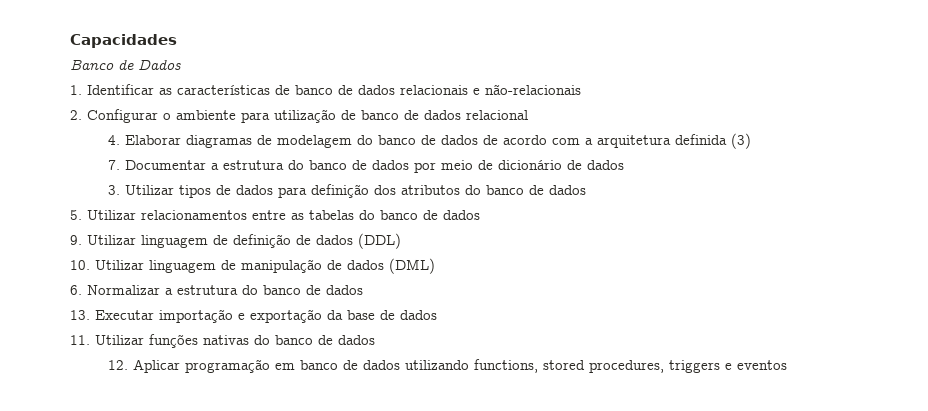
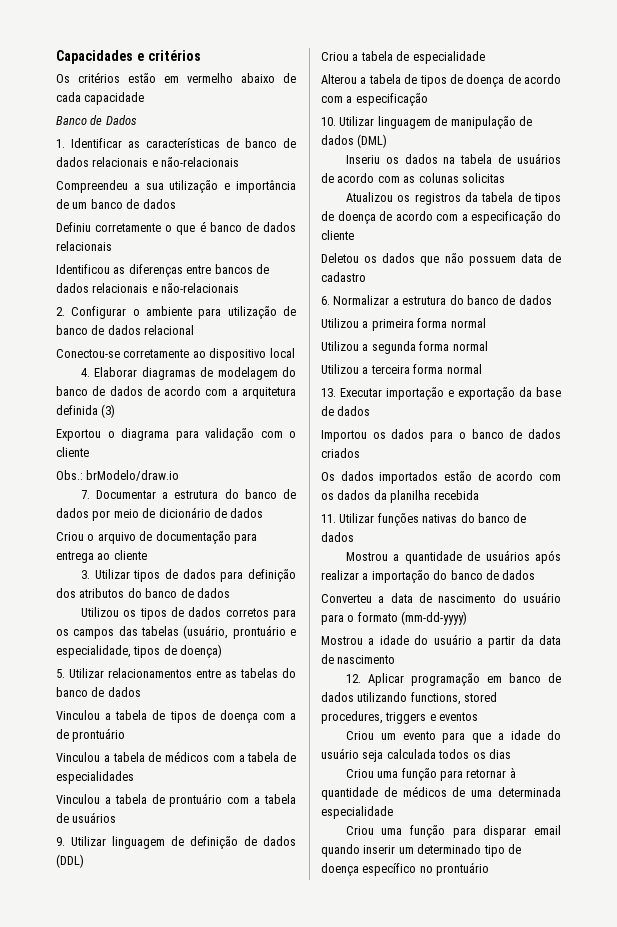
- Capacidades
+ Capacidades e critérios
+ Os critérios estão em vermelho abaixo de cada capacidade
+ Compreendeu a sua utilização e importância de um banco de dados
+ Definiu corretamente o que é banco de dados relacionais
+ Identificou as diferenças entre bancos de dados relacionais e não-relacionais
+ Conectou-se corretamente ao dispositivo local
+ Exportou o diagrama para validação com o cliente
+ Obs.: brModelo/draw.io
+ Criou o arquivo de documentação para entrega ao cliente
+ Utilizou os tipos de dados corretos para os campos das tabelas (usuário, prontuário e especialidade, tipos de doença)
+ Vinculou a tabela de tipos de doença com a de prontuário
+ Vinculou a tabela de médicos com a tabela de especialidades
+ Vinculou a tabela de prontuário com a tabela de usuários
+ Criou a tabela de especialidade
+ Alterou a tabela de tipos de doença de acordo com a especificação
+ Inseriu os dados na tabela de usuários de acordo com as colunas solicitas
+ Atualizou os registros da tabela de tipos de doença de acordo com a especificação do cliente
+ Deletou os dados que não possuem data de cadastro
+ Utilizou a primeira forma normal
+ Utilizou a segunda forma normal
+ Utilizou a terceira forma normal
+ Importou os dados para o banco de dados criados
+ Os dados importados estão de acordo com os dados da planilha recebida
+ Mostrou a quantidade de usuários após realizar a importação do banco de dados
+ Converteu a data de nascimento do usuário para o formato (mm-dd-yyyy)
+ Mostrou a idade do usuário a partir da data de nascimento
+ Criou um evento para que a idade do usuário seja calculada todos os dias
+ Criou uma função para retornar à quantidade de médicos de uma determinada especialidade
+ Criou uma função para disparar email quando inserir um determinado tipo de doença específico no prontuário

